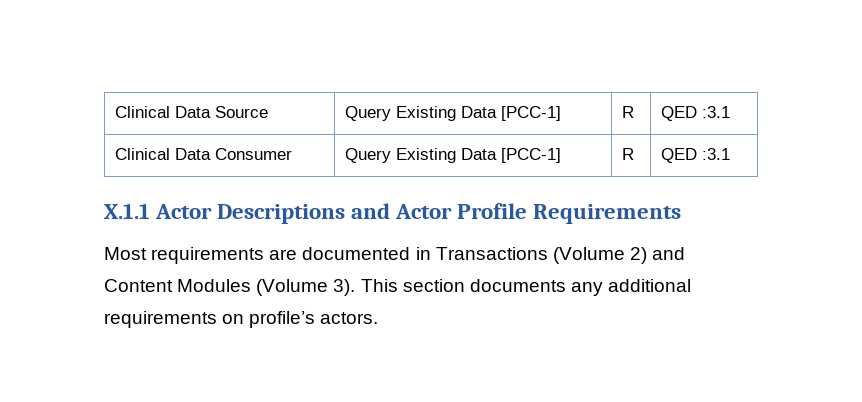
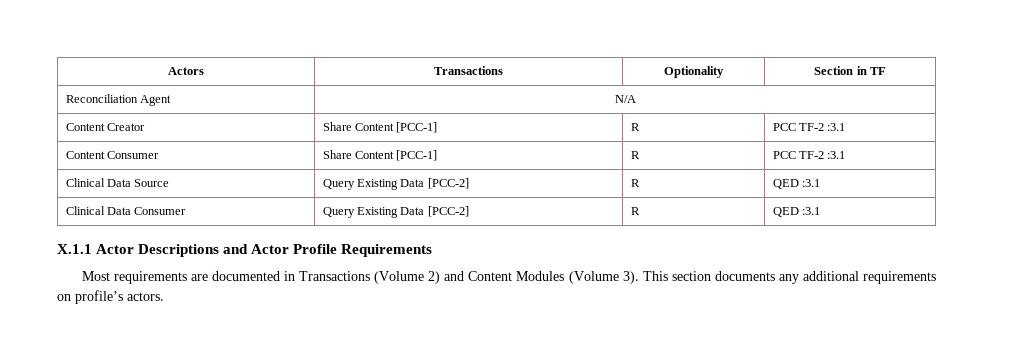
+ Actors | Transactions | Optionality | Section in TF
+ Reconciliation Agent | N/A
+ Content Creator | Share Content [PCC-1] | R | PCC TF-2 :3.1
+ Content Consumer | Share Content [PCC-1] | R | PCC TF-2 :3.1
- Clinical Data Source | Query Existing Data [PCC-1] | R | QED :3.1
+ Clinical Data Source | Query Existing Data [PCC-2] | R | QED :3.1
- Clinical Data Consumer | Query Existing Data [PCC-1] | R | QED :3.1
+ Clinical Data Consumer | Query Existing Data [PCC-2] | R | QED :3.1

